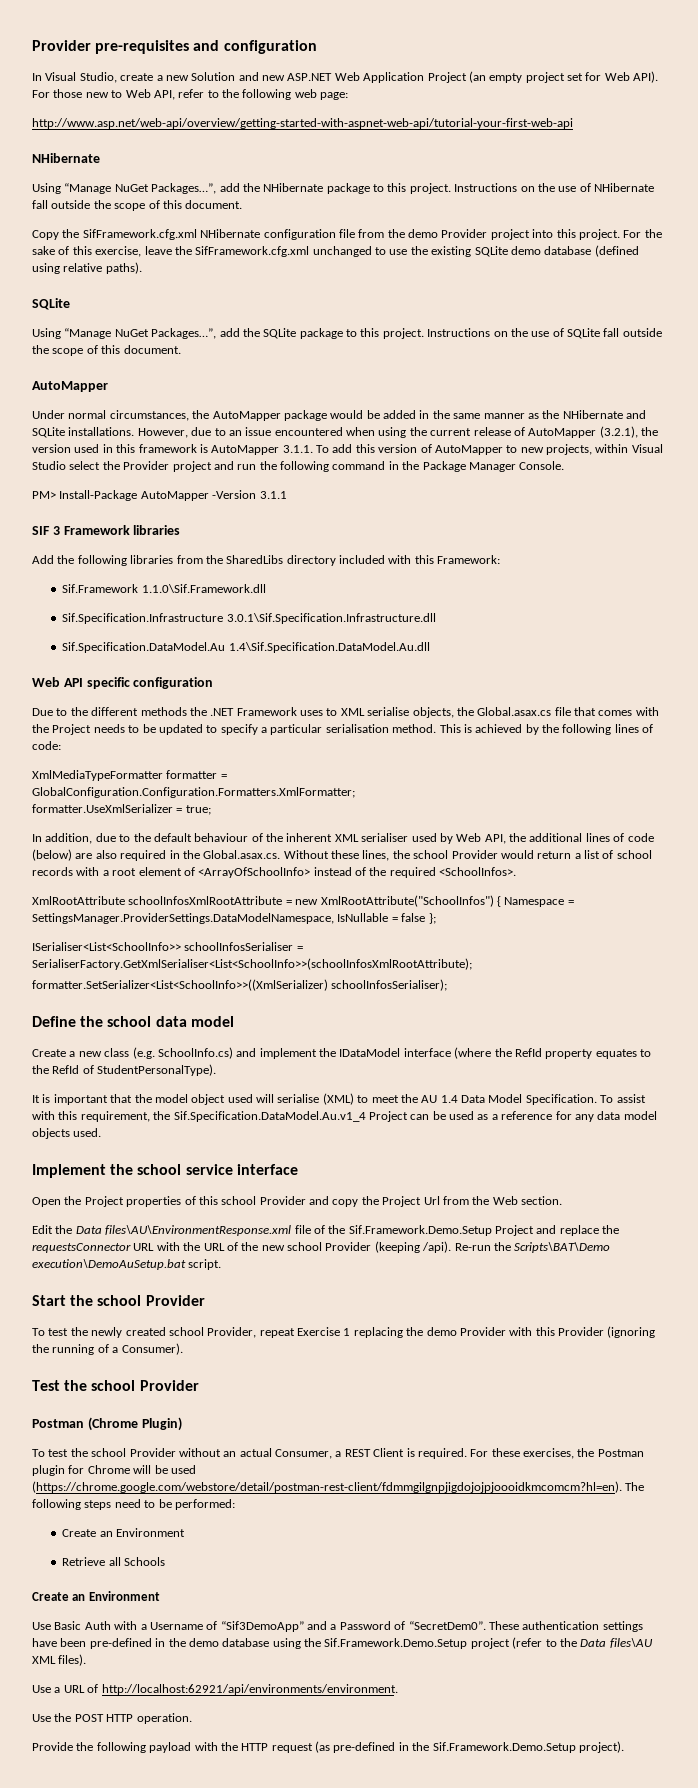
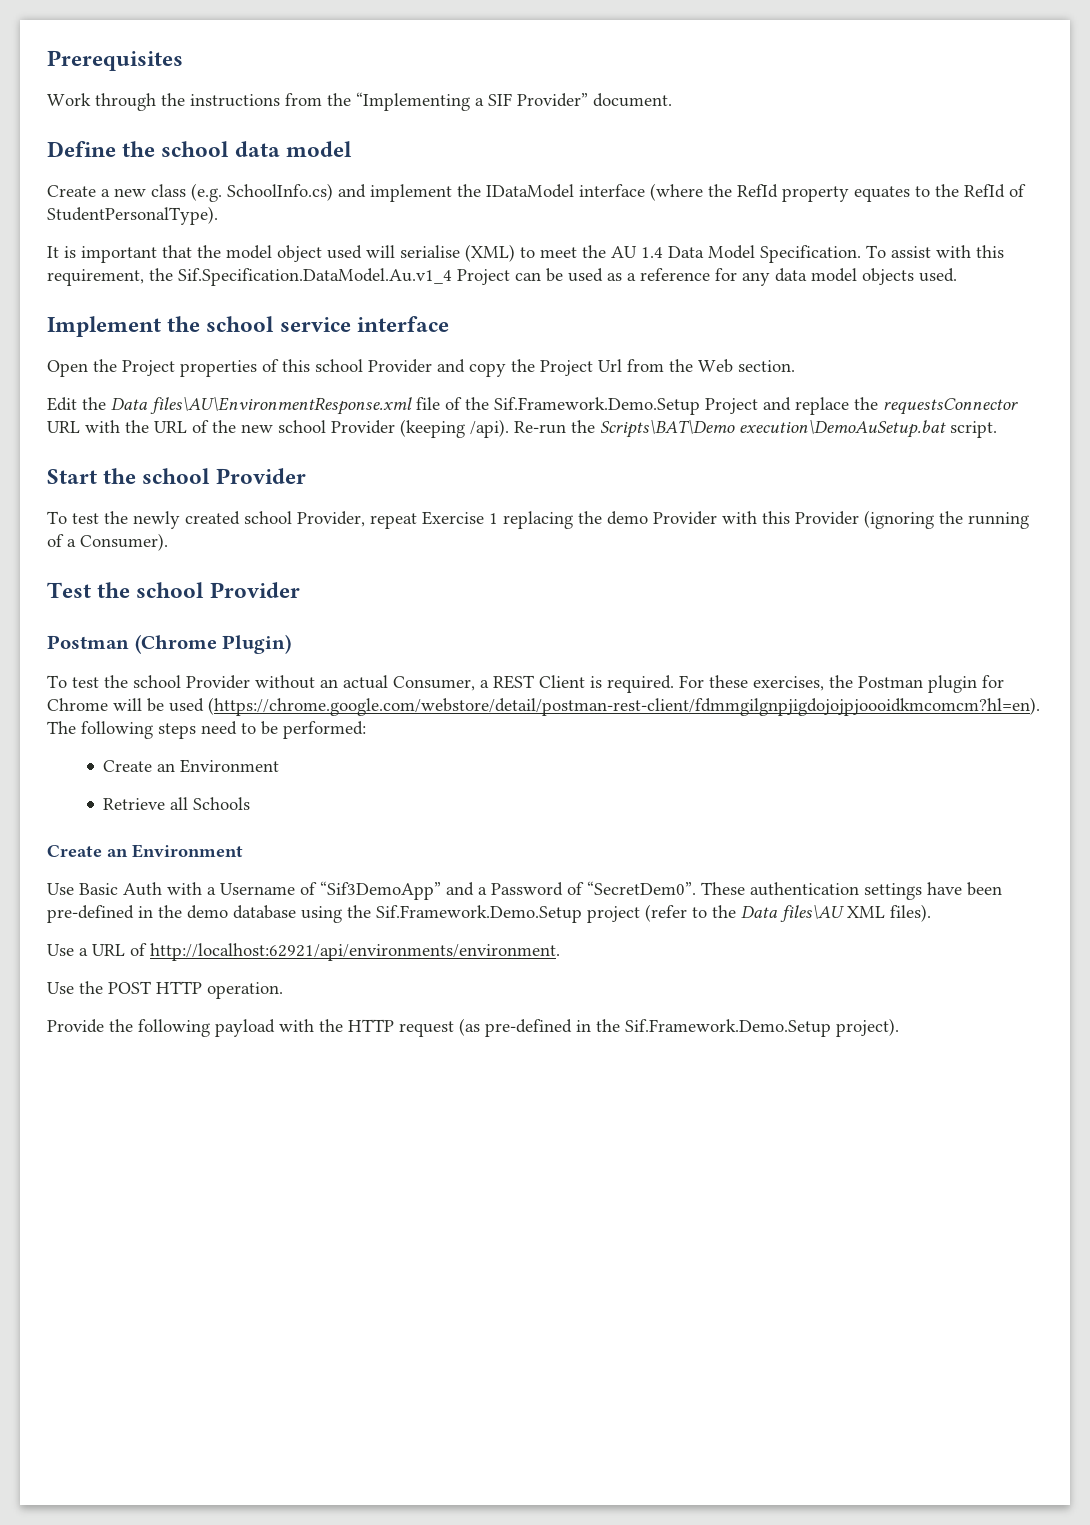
- Provider pre-requisites and configuration
- In Visual Studio, create a new Solution and new ASP.NET Web Application Project (an empty project set for Web API). For those new to Web API, refer to the following web page:
- http://www.asp.net/web-api/overview/getting-started-with-aspnet-web-api/tutorial-your-first-web-api
- NHibernate
- Using “Manage NuGet Packages…”, add the NHibernate package to this project. Instructions on the use of NHibernate fall outside the scope of this document.
- Copy the SifFramework.cfg.xml NHibernate configuration file from the demo Provider project into this project. For the sake of this exercise, leave the SifFramework.cfg.xml unchanged to use the existing SQLite demo database (defined using relative paths).
- SQLite
- Using “Manage NuGet Packages…”, add the SQLite package to this project. Instructions on the use of SQLite fall outside the scope of this document.
- AutoMapper
- Under normal circumstances, the AutoMapper package would be added in the same manner as the NHibernate and SQLite installations. However, due to an issue encountered when using the current release of AutoMapper (3.2.1), the version used in this framework is AutoMapper 3.1.1. To add this version of AutoMapper to new projects, within Visual Studio select the Provider project and run the following command in the Package Manager Console.
- PM> Install-Package AutoMapper -Version 3.1.1
- SIF 3 Framework libraries
- Add the following libraries from the SharedLibs directory included with this Framework:
- Sif.Framework 1.1.0\Sif.Framework.dll
- Sif.Specification.Infrastructure 3.0.1\Sif.Specification.Infrastructure.dll
- Sif.Specification.DataModel.Au 1.4\Sif.Specification.DataModel.Au.dll
- Web API specific configuration
- Due to the different methods the .NET Framework uses to XML serialise objects, the Global.asax.cs file that comes with the Project needs to be updated to specify a particular serialisation method. This is achieved by the following lines of code:
- XmlMediaTypeFormatter formatter =
- GlobalConfiguration.Configuration.Formatters.XmlFormatter;
- formatter.UseXmlSerializer = true;
- In addition, due to the default behaviour of the inherent XML serialiser used by Web API, the additional lines of code (below) are also required in the Global.asax.cs. Without these lines, the school Provider would return a list of school records with a root element of <ArrayOfSchoolInfo> instead of the required <SchoolInfos>.
- XmlRootAttribute schoolInfosXmlRootAttribute = new XmlRootAttribute("SchoolInfos") { Namespace = SettingsManager.ProviderSettings.DataModelNamespace, IsNullable = false };
- ISerialiser<List<SchoolInfo>> schoolInfosSerialiser = SerialiserFactory.GetXmlSerialiser<List<SchoolInfo>>(schoolInfosXmlRootAttribute);
- formatter.SetSerializer<List<SchoolInfo>>((XmlSerializer) schoolInfosSerialiser);
+ Prerequisites
+ Work through the instructions from the “Implementing a SIF Provider” document.

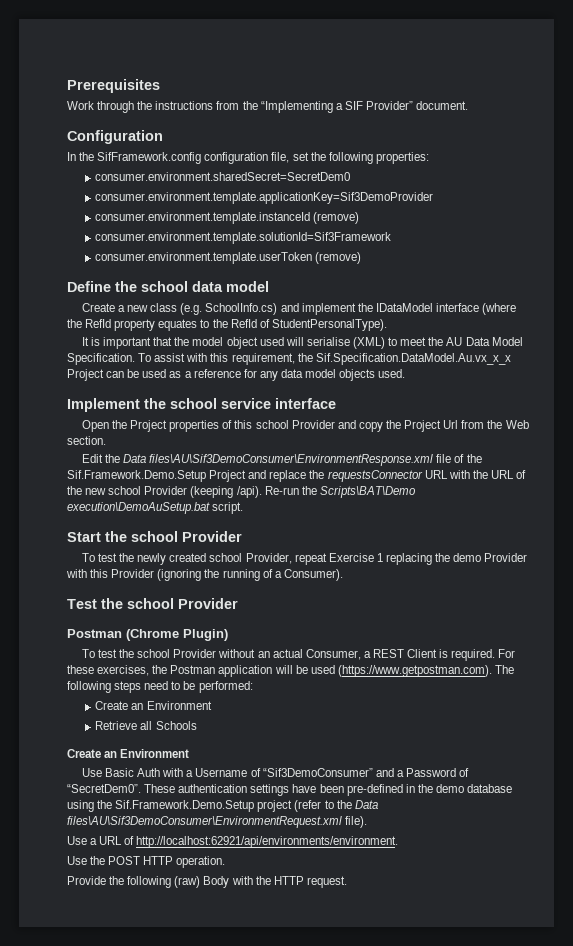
+ Configuration
+ In the SifFramework.config configuration file, set the following properties:
+ consumer.environment.sharedSecret=SecretDem0
+ consumer.environment.template.applicationKey=Sif3DemoProvider
+ consumer.environment.template.instanceId (remove)
+ consumer.environment.template.solutionId=Sif3Framework
+ consumer.environment.template.userToken (remove)
- It is important that the model object used will serialise (XML) to meet the AU 1.4 Data Model Specification.
+ It is important that the model object used will serialise (XML) to meet the AU Data Model Specification.
- To assist with this requirement, the Sif.Specification.DataModel.Au.v1_4 Project can be used as a reference for any data model objects used.
+ To assist with this requirement, the Sif.Specification.DataModel.Au.vx_x_x Project can be used as a reference for any data model objects used.
- Edit the Data files\AU\EnvironmentResponse.xml file of the Sif.Framework.Demo.Setup Project and replace the requestsConnector URL with the URL of the new school Provider (keeping /api).
+ Edit the Data files\AU\Sif3DemoConsumer\EnvironmentResponse.xml file of the Sif.Framework.Demo.Setup Project and replace the requestsConnector URL with the URL of the new school Provider (keeping /api).
- For these exercises, the Postman plugin for Chrome will be used (https://chrome.google.com/webstore/detail/postman-rest-client/fdmmgilgnpjigdojojpjoooidkmcomcm?hl=en). The following steps need to be performed:
+ For these exercises, the Postman application will be used (https://www.getpostman.com). The following steps need to be performed:
- Use Basic Auth with a Username of “Sif3DemoApp” and a Password of “SecretDem0”.
+ Use Basic Auth with a Username of “Sif3DemoConsumer” and a Password of “SecretDem0”.
- These authentication settings have been pre-defined in the demo database using the Sif.Framework.Demo.Setup project (refer to the Data files\AU XML files).
+ These authentication settings have been pre-defined in the demo database using the Sif.Framework.Demo.Setup project (refer to the Data files\AU\Sif3DemoConsumer\EnvironmentRequest.xml file).
- Provide the following payload with the HTTP request (as pre-defined in the Sif.Framework.Demo.Setup project).
+ Provide the following (raw) Body with the HTTP request.

